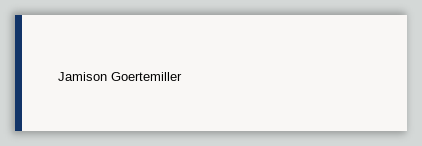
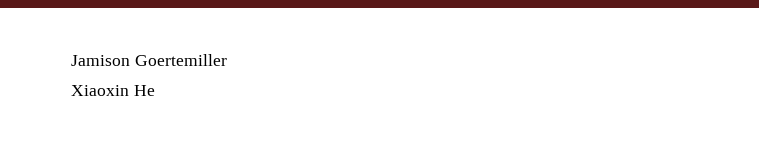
+ Xiaoxin He

